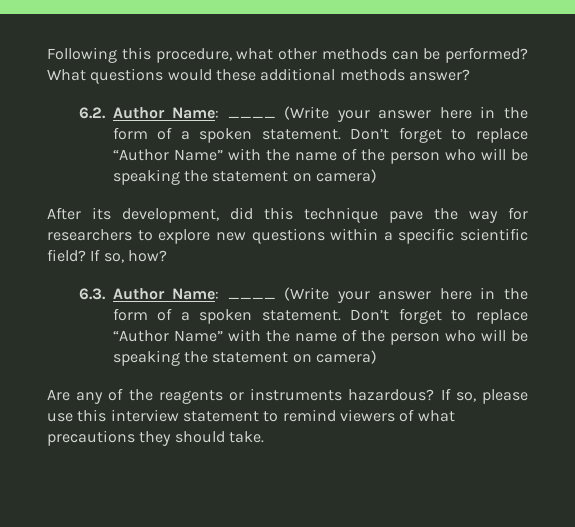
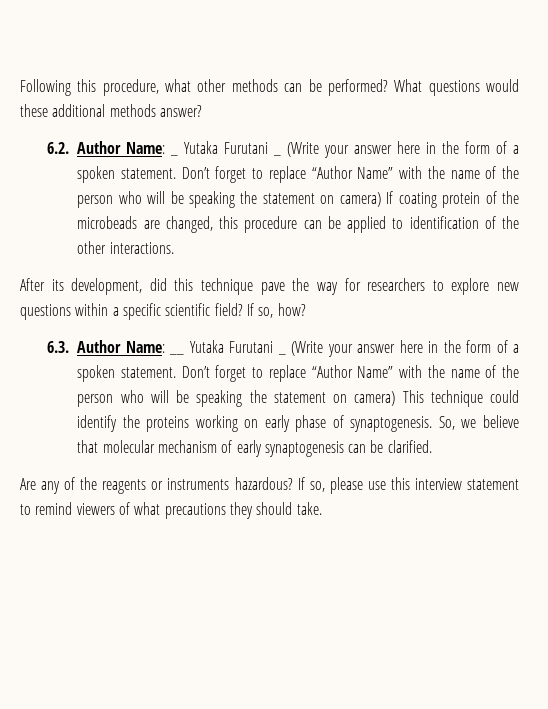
- 6.2. Author Name: ____ (Write your answer here in the form of a spoken statement. Don’t forget to replace “Author Name” with the name of the person who will be speaking the statement on camera)
+ 6.2. Author Name: _ Yutaka Furutani _ (Write your answer here in the form of a spoken statement. Don’t forget to replace “Author Name” with the name of the person who will be speaking the statement on camera) If coating protein of the microbeads are changed, this procedure can be applied to identification of the other interactions.
- 6.3. Author Name: ____ (Write your answer here in the form of a spoken statement. Don’t forget to replace “Author Name” with the name of the person who will be speaking the statement on camera)
+ 6.3. Author Name: __ Yutaka Furutani _ (Write your answer here in the form of a spoken statement. Don’t forget to replace “Author Name” with the name of the person who will be speaking the statement on camera) This technique could identify the proteins working on early phase of synaptogenesis. So, we believe that molecular mechanism of early synaptogenesis can be clarified.

